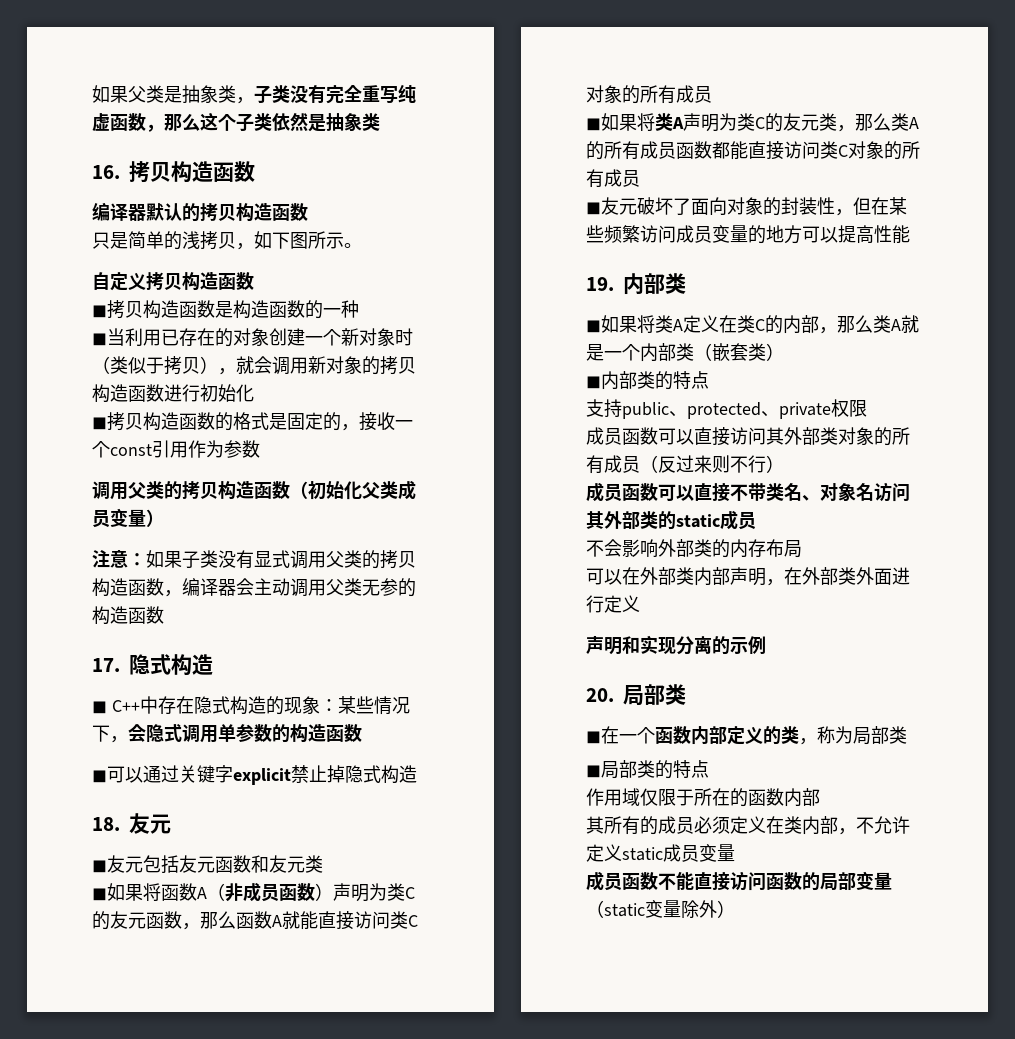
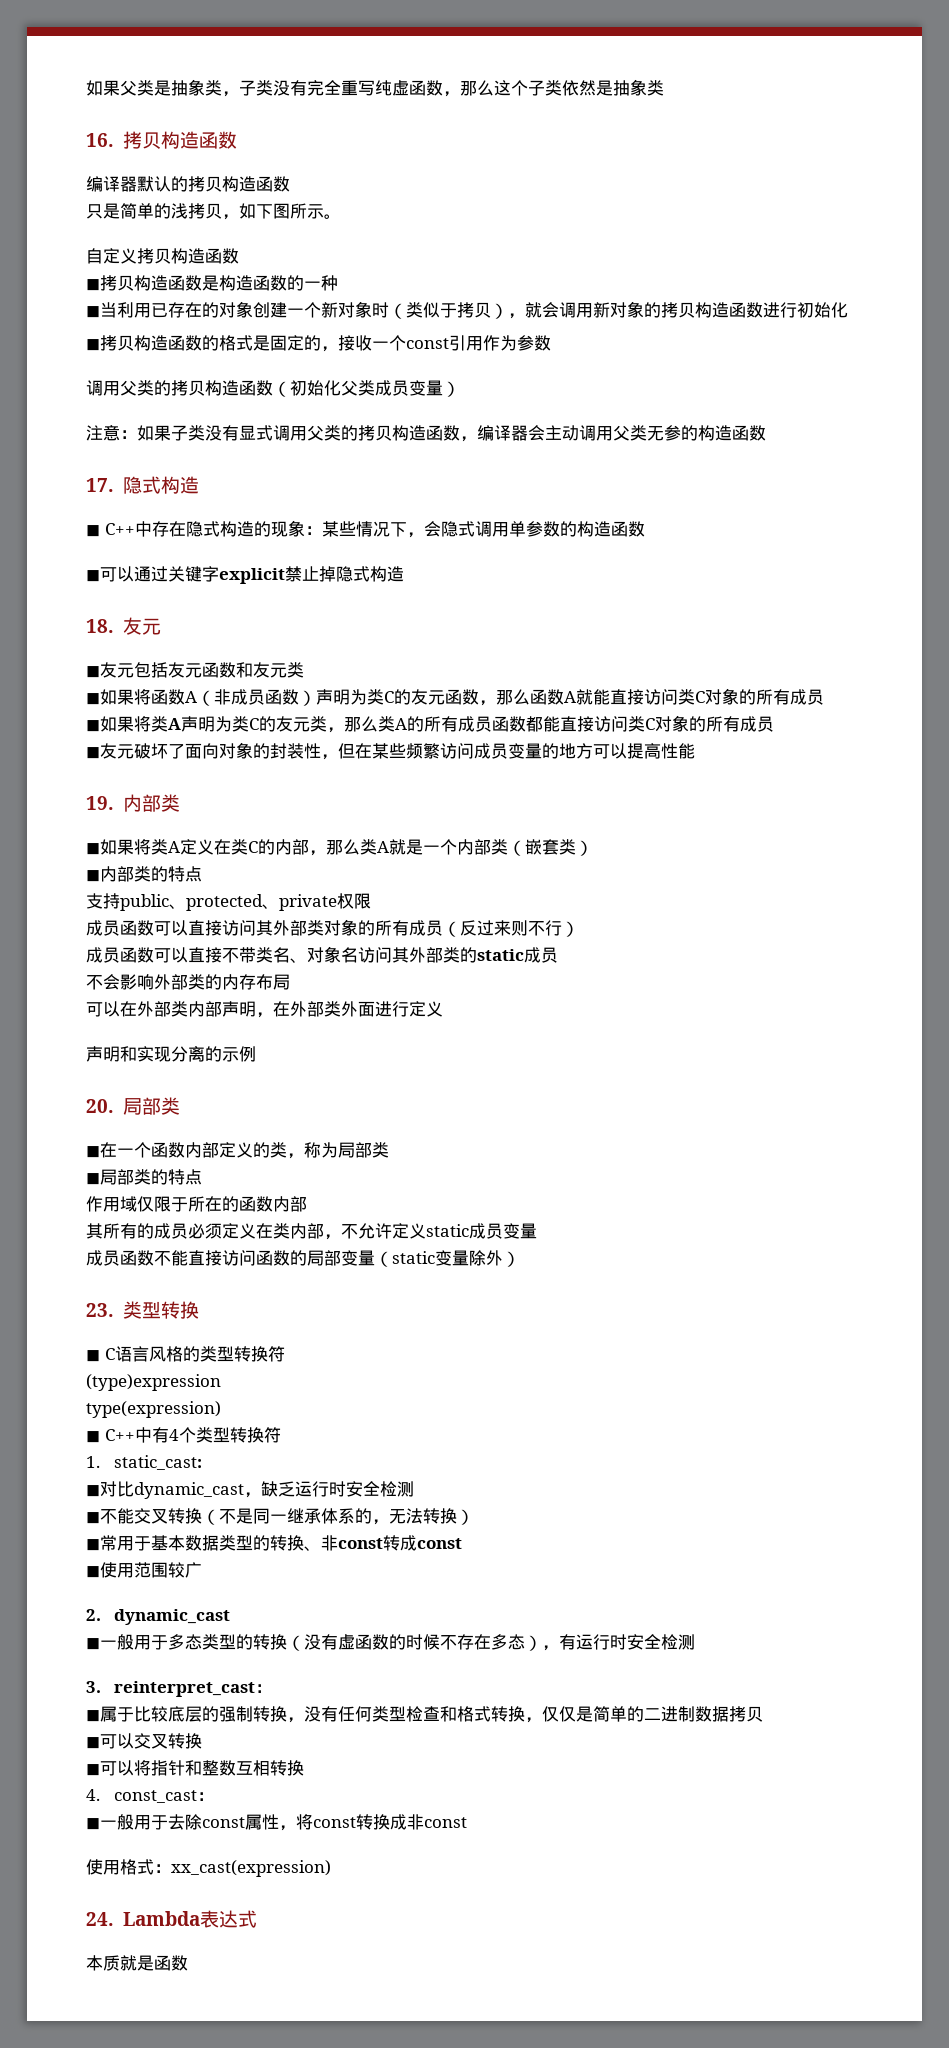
+ 23.类型转换
+ ◼ C语言风格的类型转换符
+ (type)expression
+ type(expression)
+ ◼ C++中有4个类型转换符
+ 1. static_cast:
+ ◼对比dynamic_cast，缺乏运行时安全检测
+ ◼不能交叉转换（不是同一继承体系的，无法转换）
+ ◼常用于基本数据类型的转换、非const转成const
+ ◼使用范围较广
+ 2. dynamic_cast
+ ◼一般用于多态类型的转换（没有虚函数的时候不存在多态），有运行时安全检测
+ 3. reinterpret_cast：
+ ◼属于比较底层的强制转换，没有任何类型检查和格式转换，仅仅是简单的二进制数据拷贝
+ ◼可以交叉转换
+ ◼可以将指针和整数互相转换
+ 4. const_cast：
+ ◼一般用于去除const属性，将const转换成非const
+ 使用格式：xx_cast(expression)
+ 24. Lambda表达式
+ 本质就是函数

